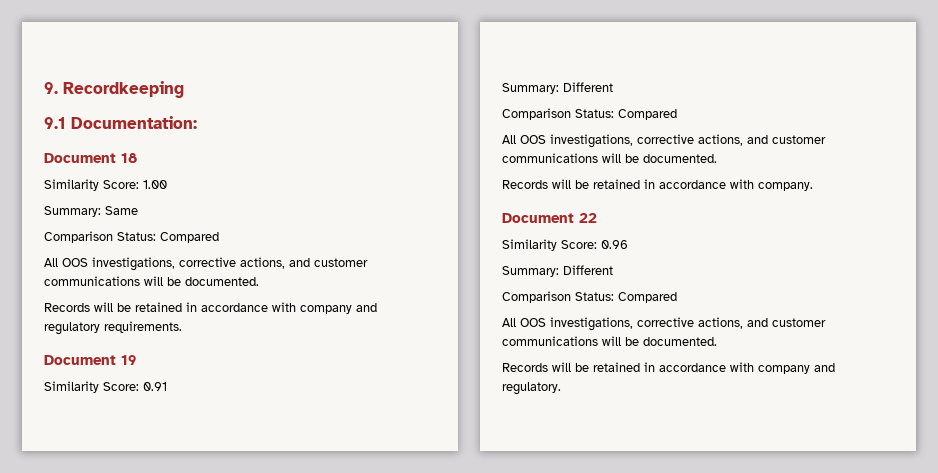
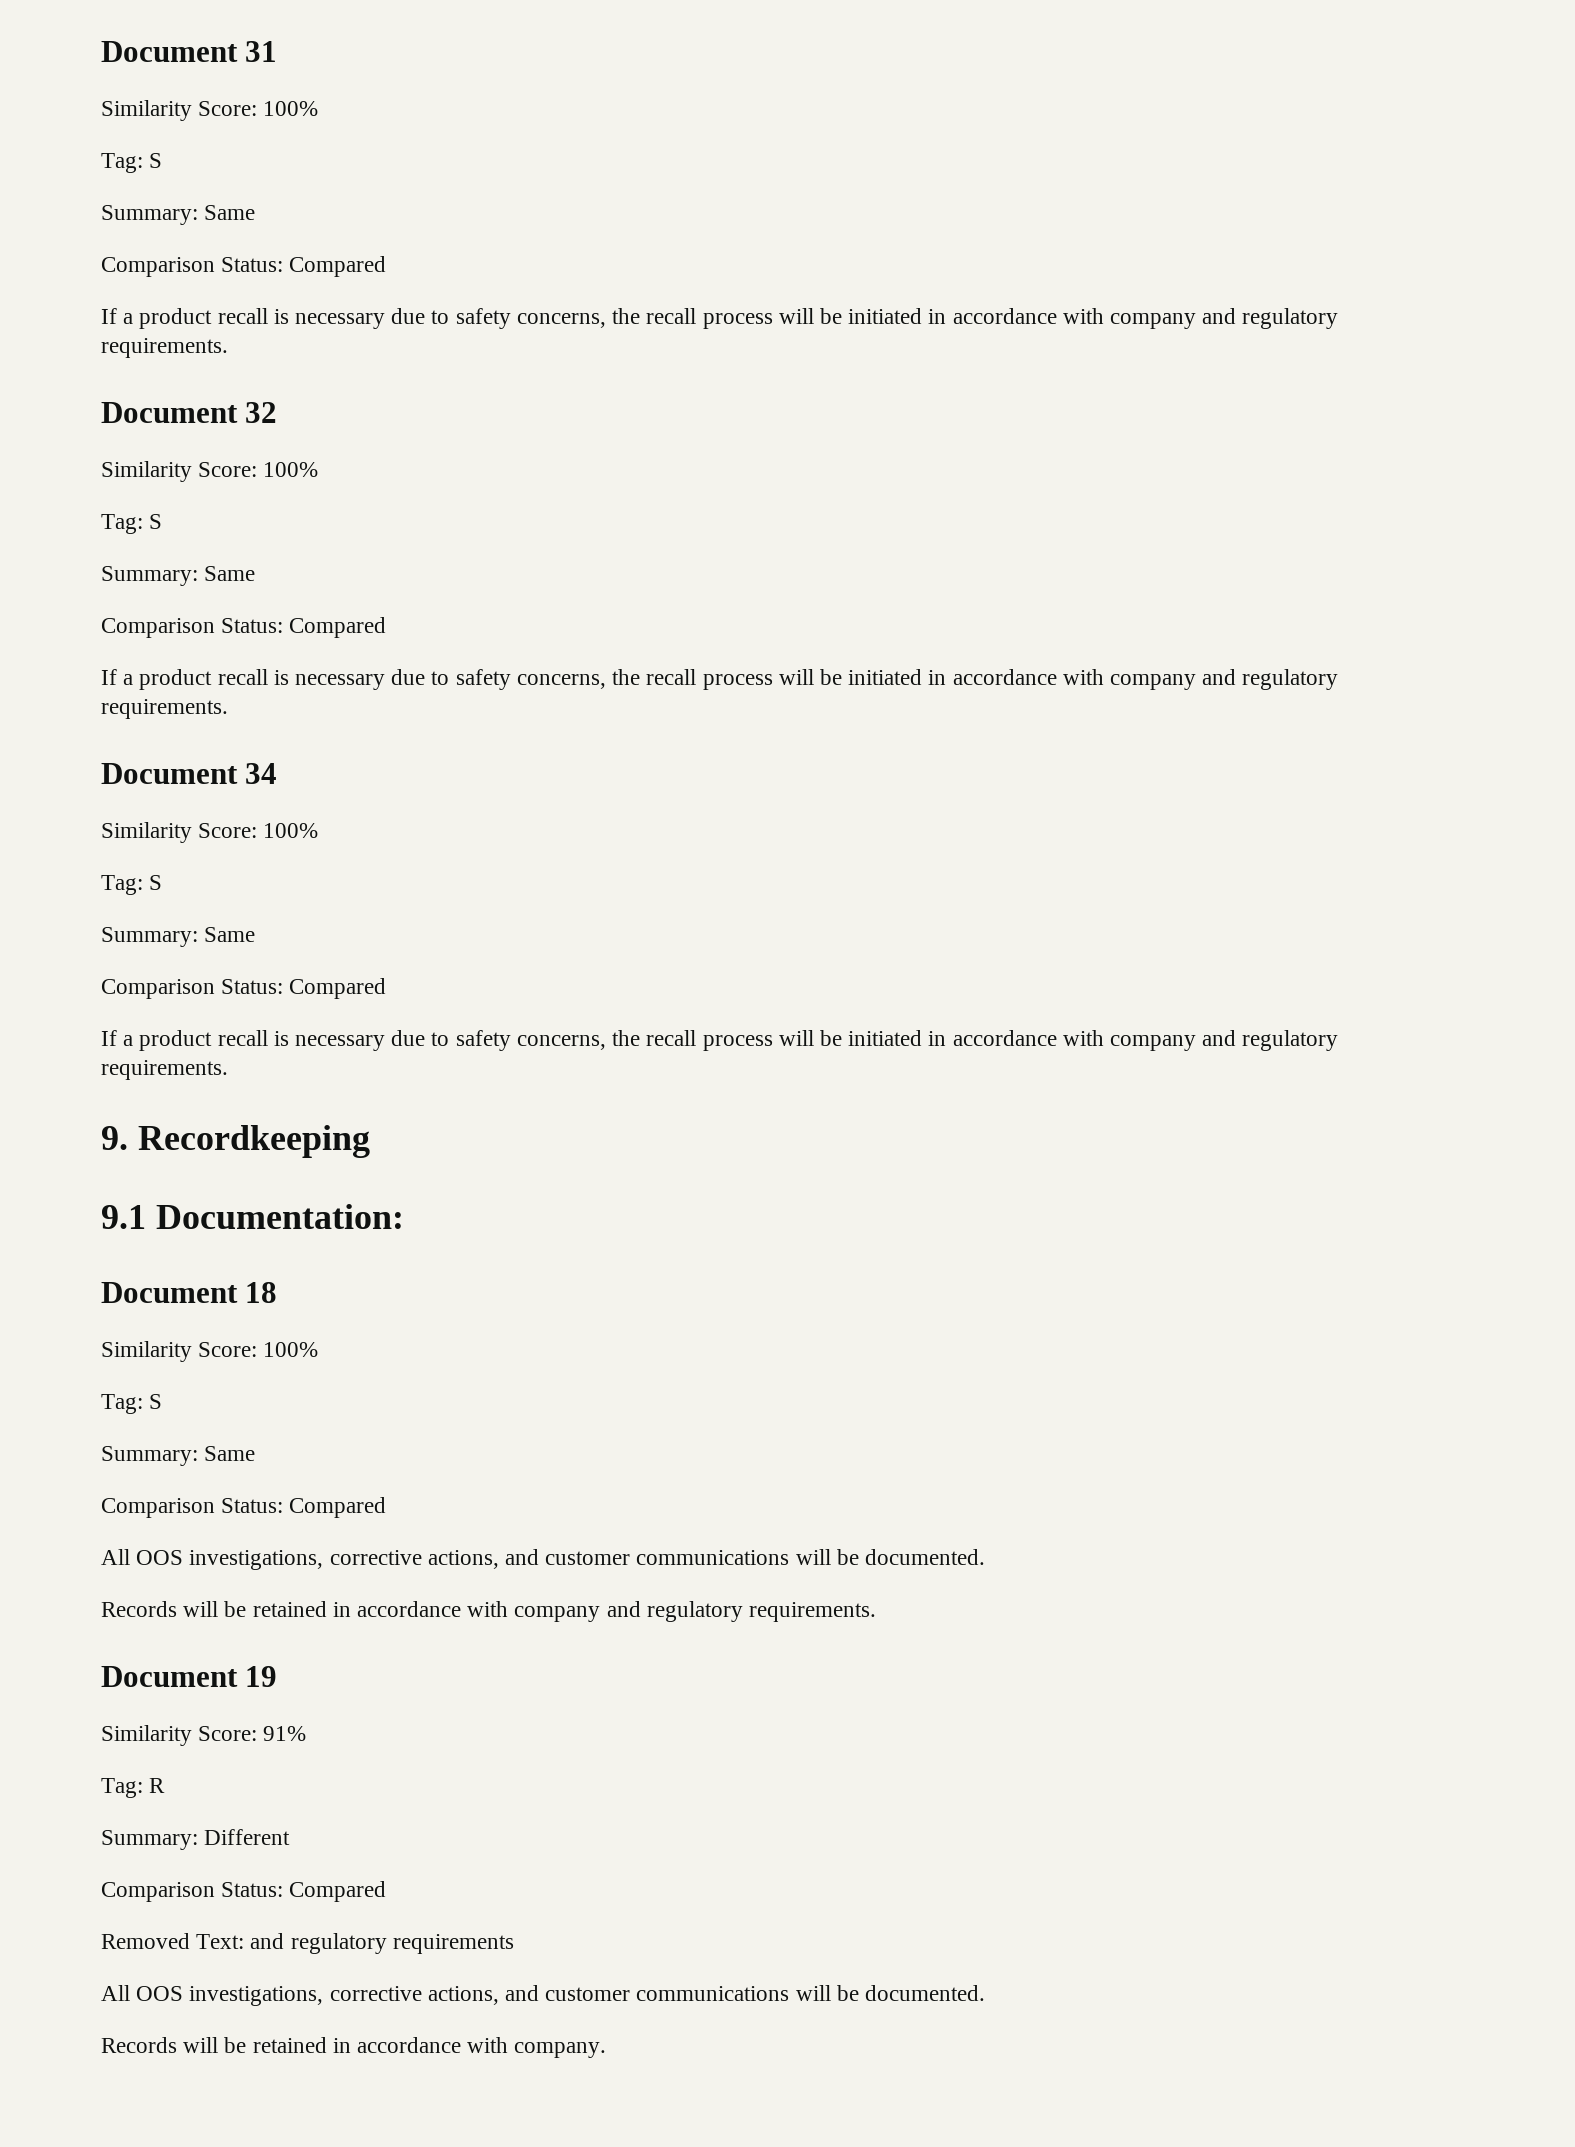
+ Document 31
+ Similarity Score: 100%
+ Tag: S
+ Summary: Same
+ Comparison Status: Compared
+ If a product recall is necessary due to safety concerns, the recall process will be initiated in accordance with company and regulatory requirements.
+ Document 32
+ Similarity Score: 100%
+ Tag: S
+ Summary: Same
+ Comparison Status: Compared
+ If a product recall is necessary due to safety concerns, the recall process will be initiated in accordance with company and regulatory requirements.
+ Document 34
+ Similarity Score: 100%
+ Tag: S
+ Summary: Same
+ Comparison Status: Compared
+ If a product recall is necessary due to safety concerns, the recall process will be initiated in accordance with company and regulatory requirements.
  Document 18
- Similarity Score: 1.00
+ Similarity Score: 100%
+ Tag: S
- Similarity Score: 0.91
+ Similarity Score: 91%
+ Tag: R
  Summary: Different
  Comparison Status: Compared
+ Removed Text: and regulatory requirements
- Document 22
- Similarity Score: 0.96
- Summary: Different
- Comparison Status: Compared
- All OOS investigations, corrective actions, and customer communications will be documented.
- Records will be retained in accordance with company and regulatory.

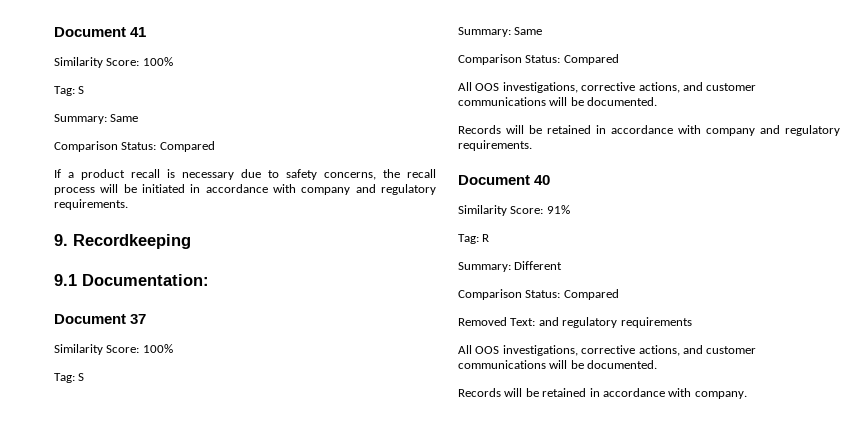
- Document 31
- Similarity Score: 100%
- Tag: S
- Summary: Same
- Comparison Status: Compared
- If a product recall is necessary due to safety concerns, the recall process will be initiated in accordance with company and regulatory requirements.
- Document 32
- Similarity Score: 100%
- Tag: S
- Summary: Same
- Comparison Status: Compared
- If a product recall is necessary due to safety concerns, the recall process will be initiated in accordance with company and regulatory requirements.
- Document 34
+ Document 41
- Document 18
+ Document 37
- Document 19
+ Document 40

